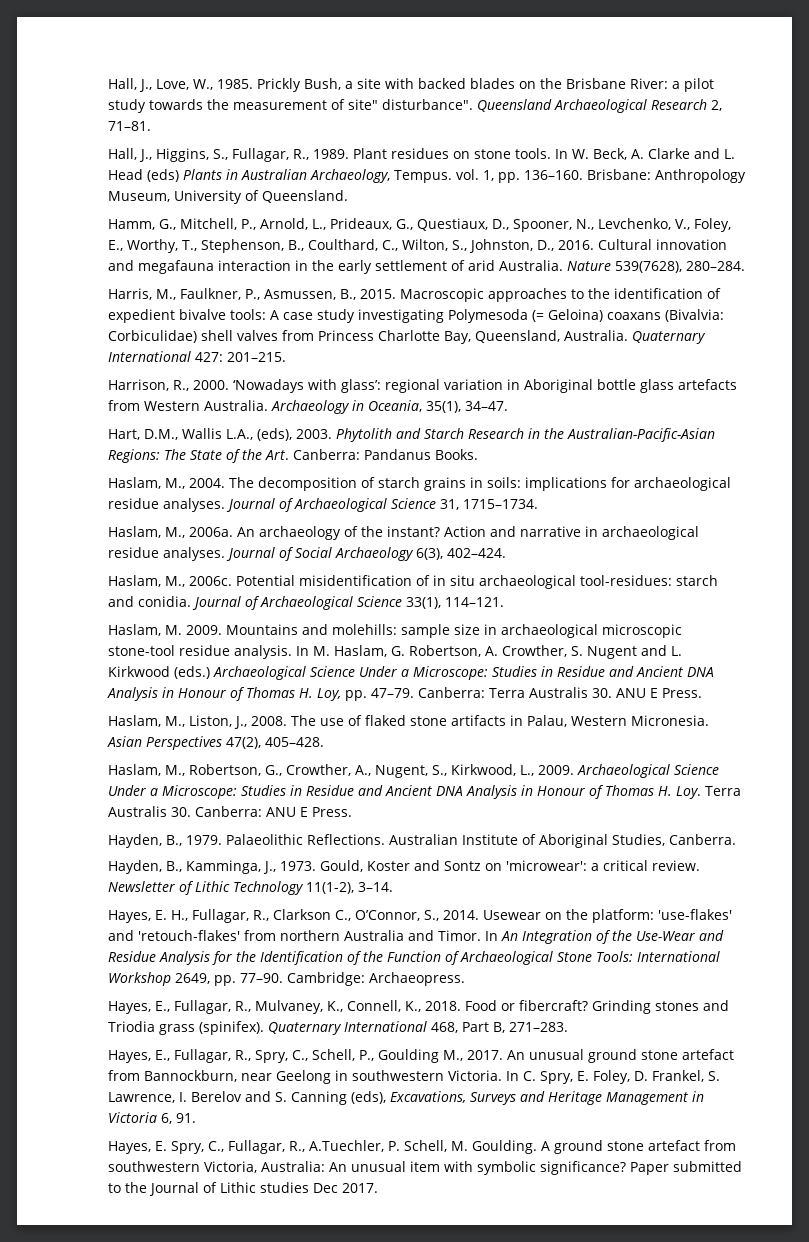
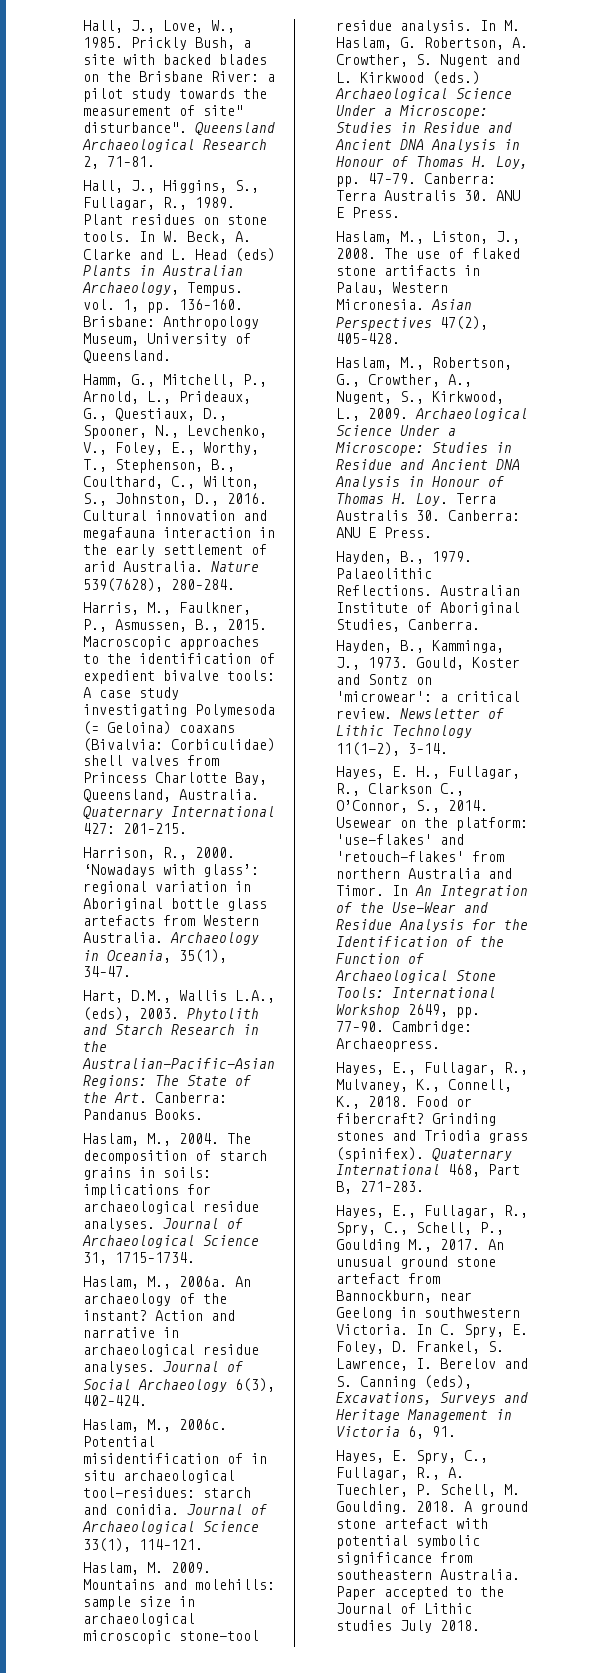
- Hayes, E. Spry, C., Fullagar, R., A.Tuechler, P. Schell, M. Goulding.
+ Hayes, E. Spry, C., Fullagar, R., A. Tuechler, P. Schell, M. Goulding. 2018.
- A ground stone artefact from southwestern Victoria, Australia: An unusual item with symbolic significance? Paper submitted to the Journal of Lithic studies Dec 2017.
+ A ground stone artefact with potential symbolic significance from southeastern Australia. Paper accepted to the Journal of Lithic studies July 2018.

